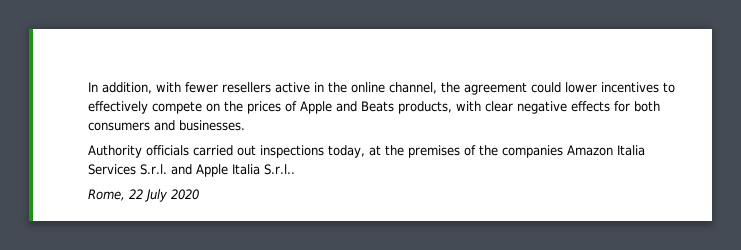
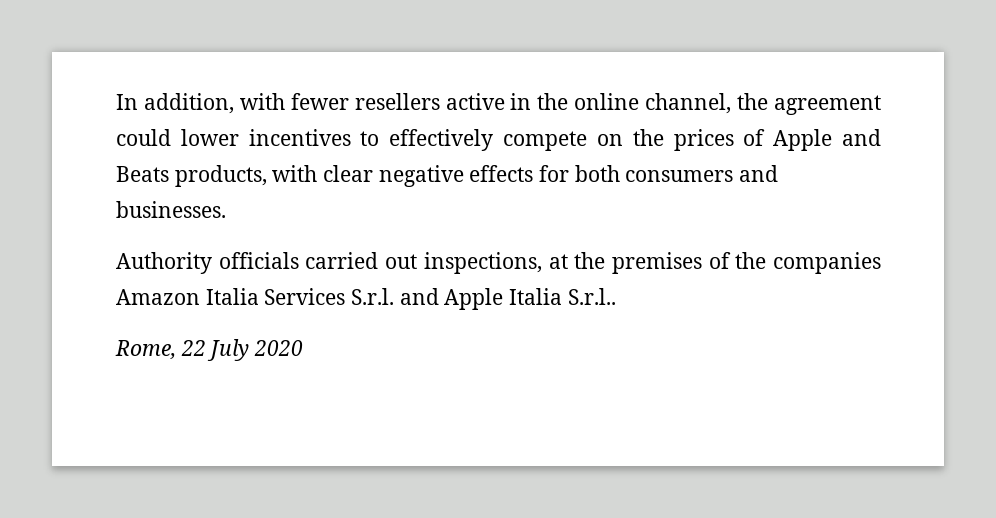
- Authority officials carried out inspections today, at the premises of the companies Amazon Italia Services S.r.l. and Apple Italia S.r.l..
+ Authority officials carried out inspections, at the premises of the companies Amazon Italia Services S.r.l. and Apple Italia S.r.l..

